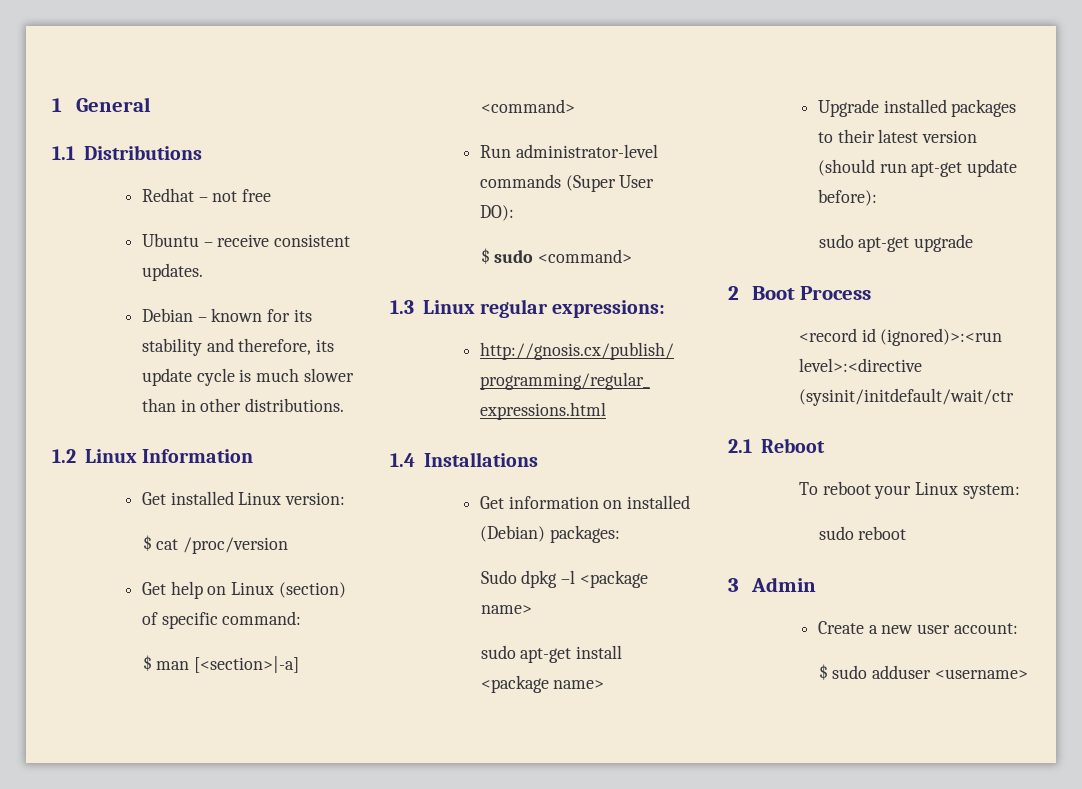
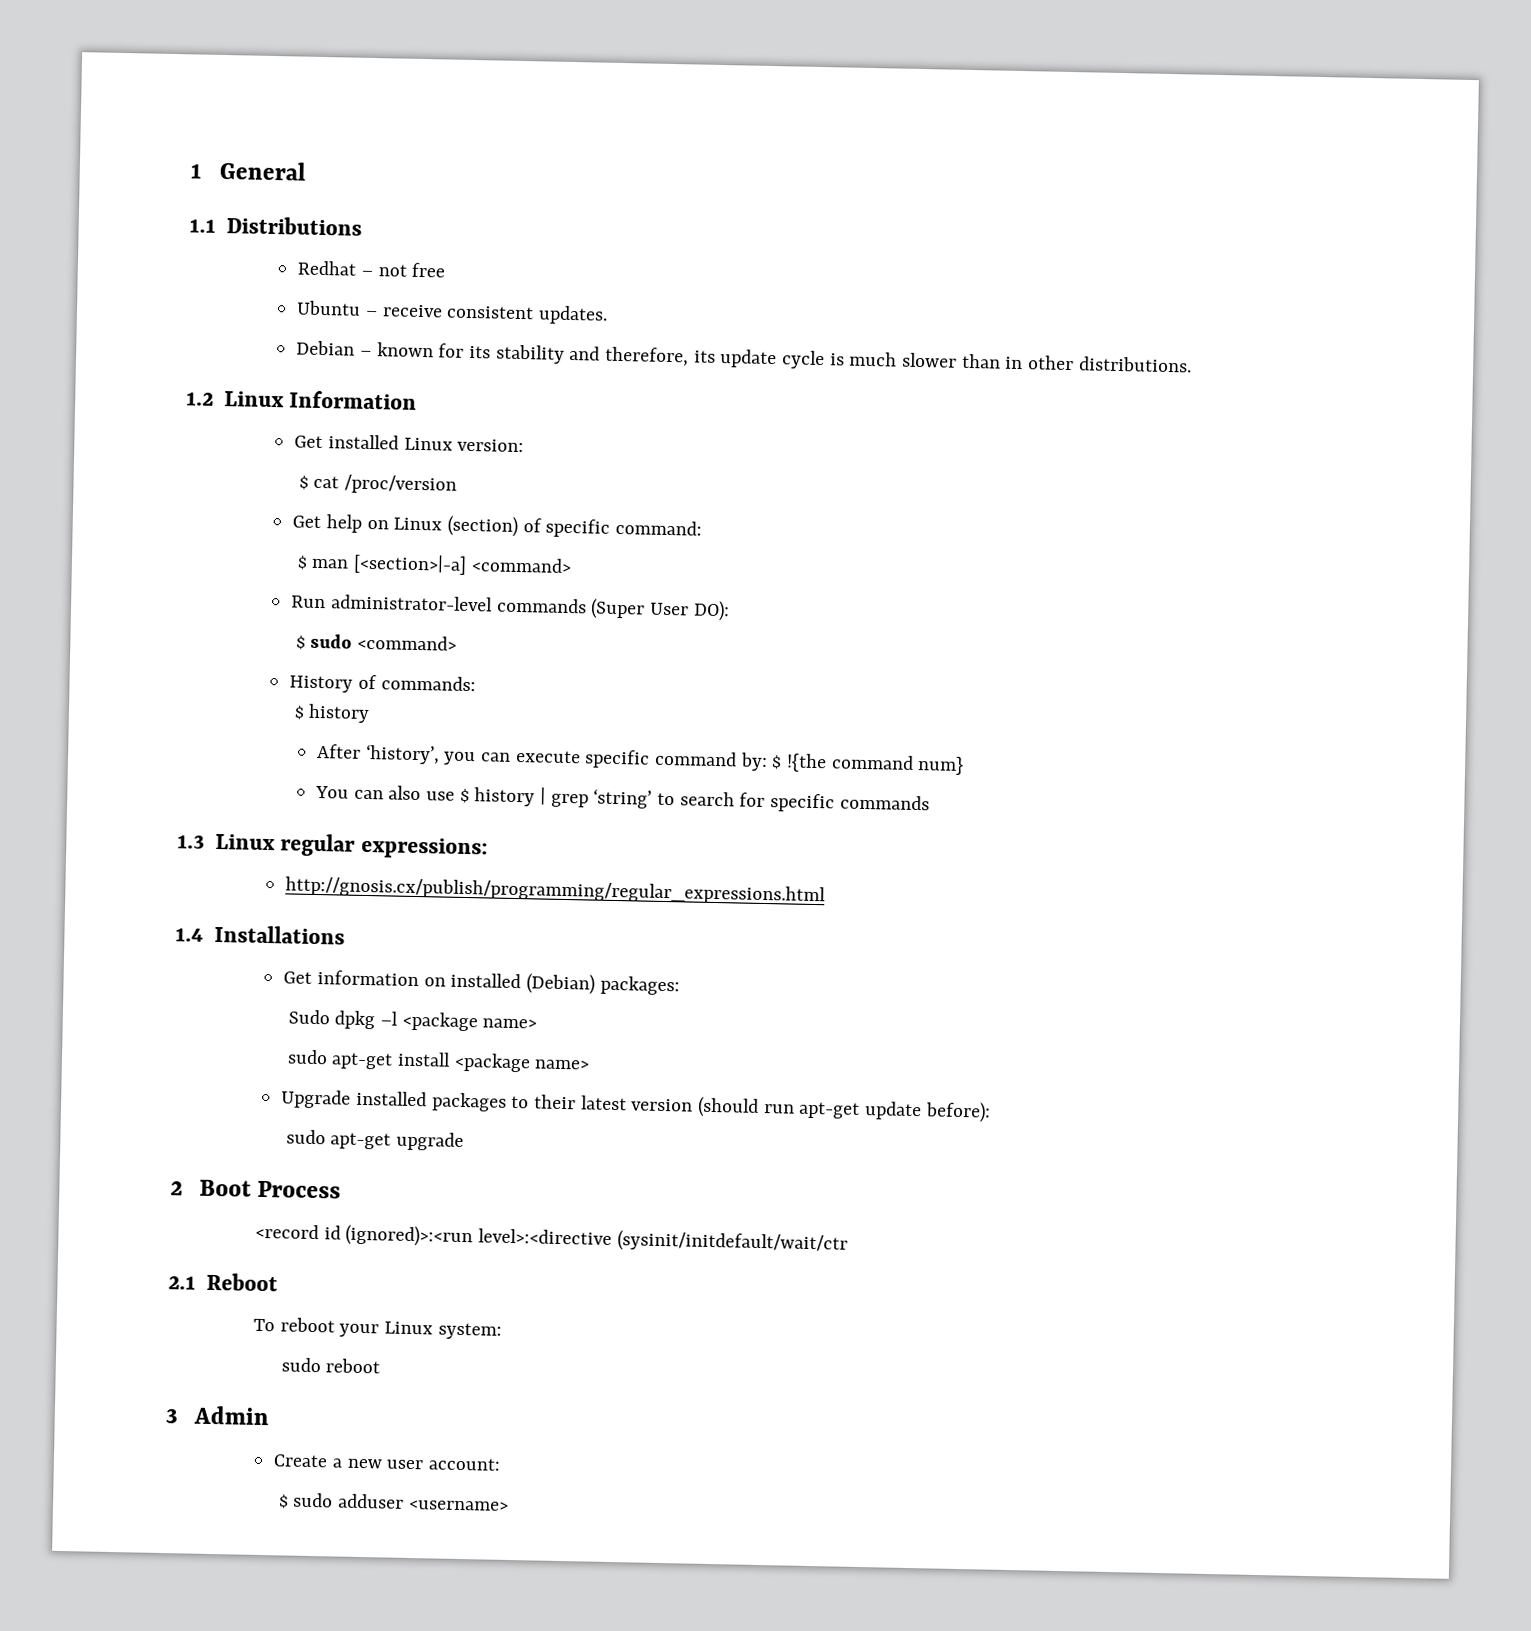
+ History of commands:
+ $ history
+ After ‘history’, you can execute specific command by: $ !{the command num}
+ You can also use $ history | grep ‘string’ to search for specific commands

